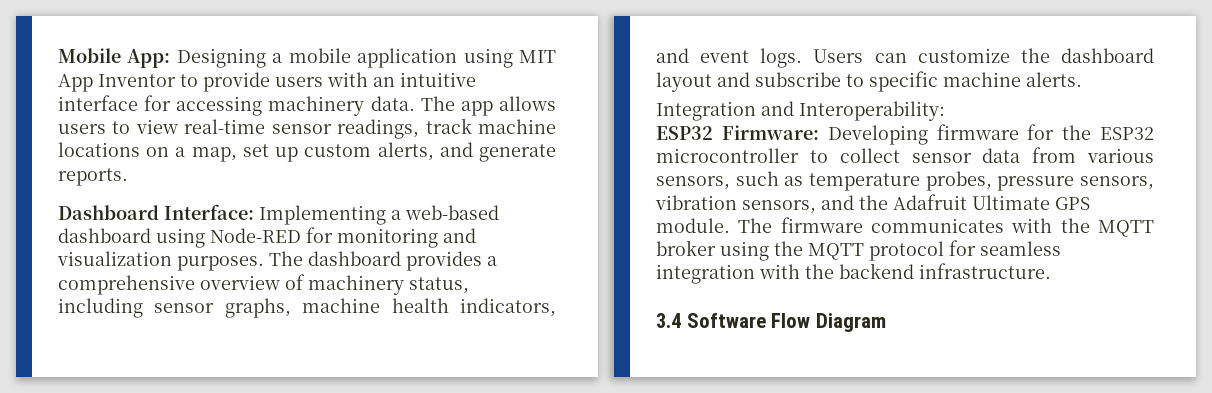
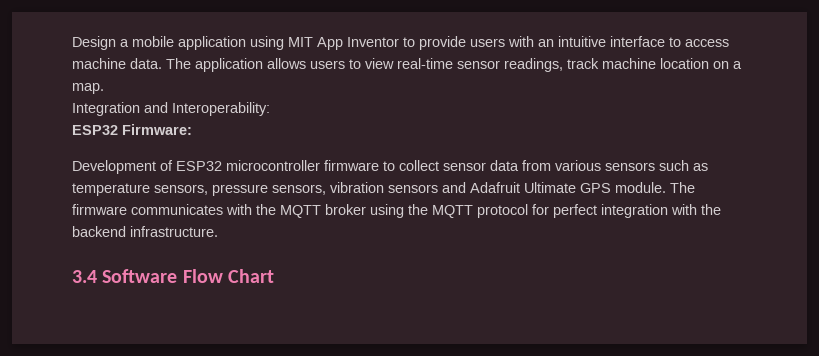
- Mobile App: Designing a mobile application using MIT App Inventor to provide users with an intuitive interface for accessing machinery data.
+ Design a mobile application using MIT App Inventor to provide users with an intuitive interface to access machine data.
- The app allows users to view real-time sensor readings, track machine locations on a map, set up custom alerts, and generate reports.
- Dashboard Interface: Implementing a web-based dashboard using Node-RED for monitoring and visualization purposes. The dashboard provides a comprehensive overview of machinery status, including sensor graphs, machine health indicators, and event logs. Users can customize the dashboard layout and subscribe to specific machine alerts.
+ The application allows users to view real-time sensor readings, track machine location on a map.
- ESP32 Firmware: Developing firmware for the ESP32 microcontroller to collect sensor data from various sensors, such as temperature probes, pressure sensors, vibration sensors, and the Adafruit Ultimate GPS module.
+ ESP32 Firmware:
+ Development of ESP32 microcontroller firmware to collect sensor data from various sensors such as temperature sensors, pressure sensors, vibration sensors and Adafruit Ultimate GPS module.
- The firmware communicates with the MQTT broker using the MQTT protocol for seamless integration with the backend infrastructure.
+ The firmware communicates with the MQTT broker using the MQTT protocol for perfect integration with the backend infrastructure.
- 3.4 Software Flow Diagram
+ 3.4 Software Flow Chart

